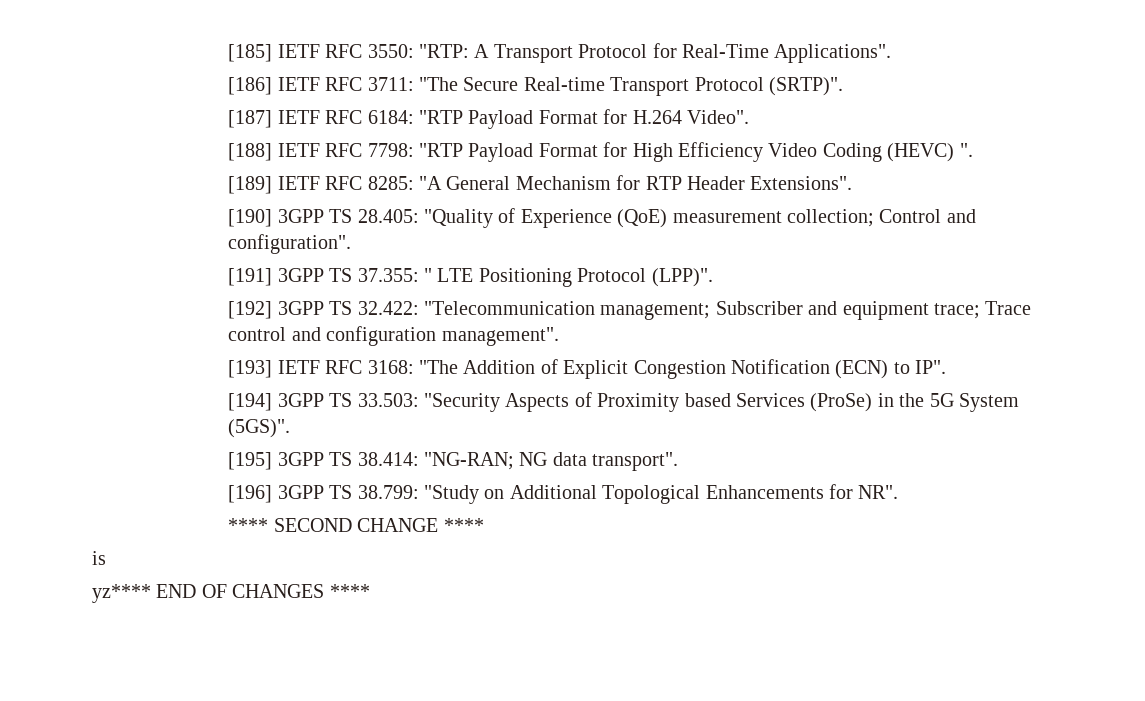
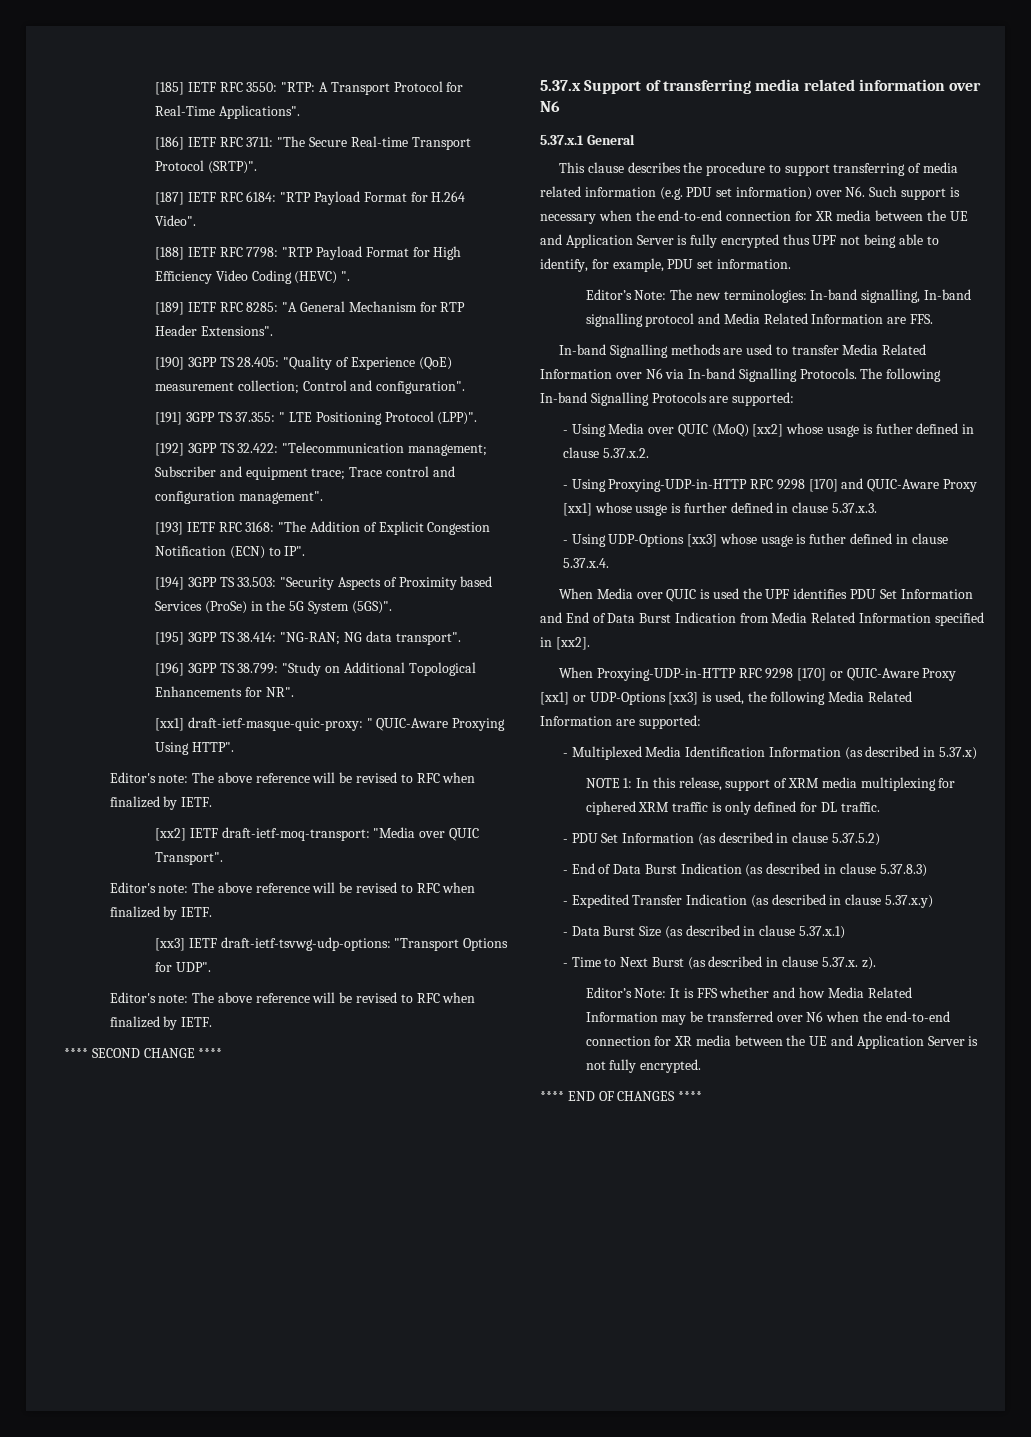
+ [xx1] draft-ietf-masque-quic-proxy: " QUIC-Aware Proxying Using HTTP".
+ Editor's note: The above reference will be revised to RFC when finalized by IETF.
+ [xx2] IETF draft-ietf-moq-transport: "Media over QUIC Transport".
+ Editor's note: The above reference will be revised to RFC when finalized by IETF.
+ [xx3] IETF draft-ietf-tsvwg-udp-options: "Transport Options for UDP".
+ Editor's note: The above reference will be revised to RFC when finalized by IETF.
  **** SECOND CHANGE ****
- is
- yz**** END OF CHANGES ****
+ 5.37.x Support of transferring media related information over N6
+ 5.37.x.1 General
+ This clause describes the procedure to support transferring of media related information (e.g. PDU set information) over N6. Such support is necessary when the end-to-end connection for XR media between the UE and Application Server is fully encrypted thus UPF not being able to identify, for example, PDU set information.
+ Editor’s Note: The new terminologies: In-band signalling, In-band signalling protocol and Media Related Information are FFS.
+ In-band Signalling methods are used to transfer Media Related Information over N6 via In-band Signalling Protocols. The following In-band Signalling Protocols are supported:
+ - Using Media over QUIC (MoQ) [xx2] whose usage is futher defined in clause 5.37.x.2.
+ - Using Proxying-UDP-in-HTTP RFC 9298 [170] and QUIC-Aware Proxy [xx1] whose usage is further defined in clause 5.37.x.3.
+ - Using UDP-Options [xx3] whose usage is futher defined in clause 5.37.x.4.
+ When Media over QUIC is used the UPF identifies PDU Set Information and End of Data Burst Indication from Media Related Information specified in [xx2].
+ When Proxying-UDP-in-HTTP RFC 9298 [170] or QUIC-Aware Proxy [xx1] or UDP-Options [xx3] is used, the following Media Related Information are supported:
+ - Multiplexed Media Identification Information (as described in 5.37.x)
+ NOTE 1: In this release, support of XRM media multiplexing for ciphered XRM traffic is only defined for DL traffic.
+ - PDU Set Information (as described in clause 5.37.5.2)
+ - End of Data Burst Indication (as described in clause 5.37.8.3)
+ - Expedited Transfer Indication (as described in clause 5.37.x.y)
+ - Data Burst Size (as described in clause 5.37.x.1)
+ - Time to Next Burst (as described in clause 5.37.x. z).
+ Editor’s Note: It is FFS whether and how Media Related Information may be transferred over N6 when the end-to-end connection for XR media between the UE and Application Server is not fully encrypted.
+ **** END OF CHANGES ****

